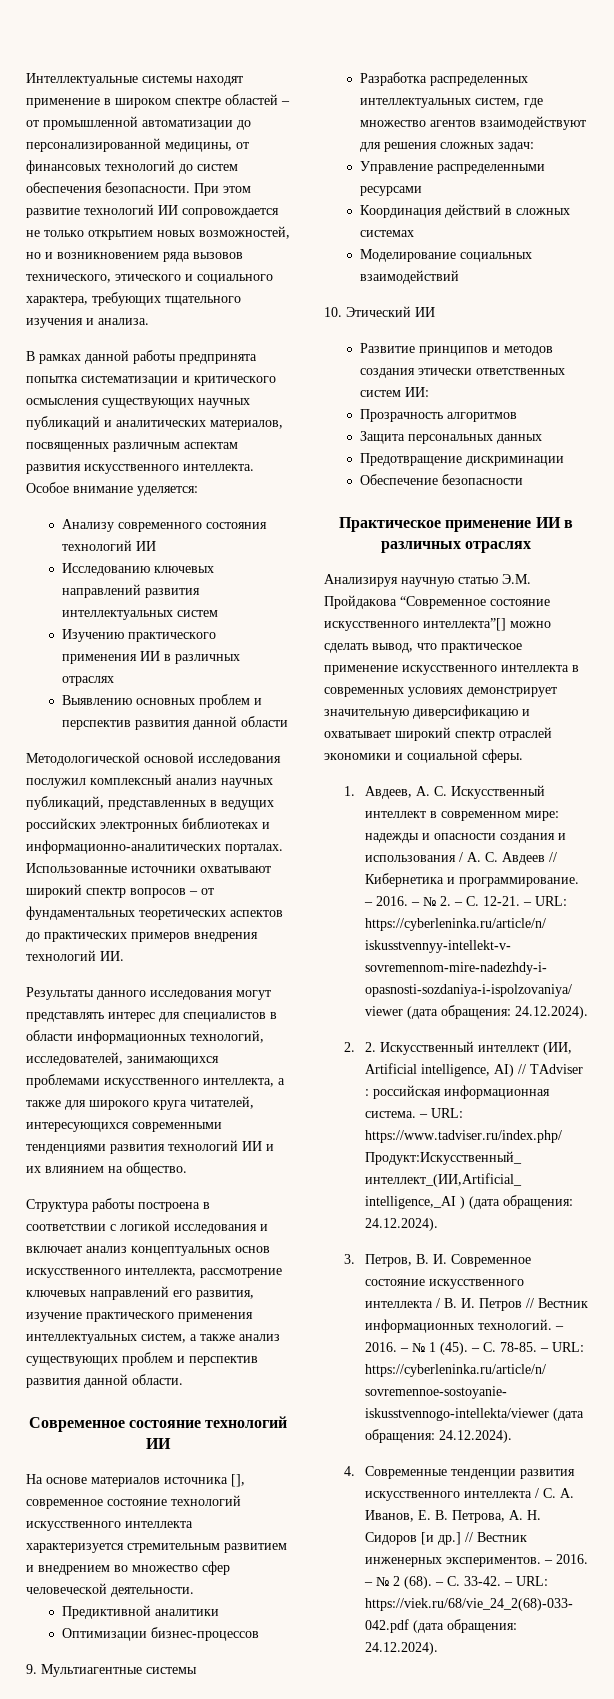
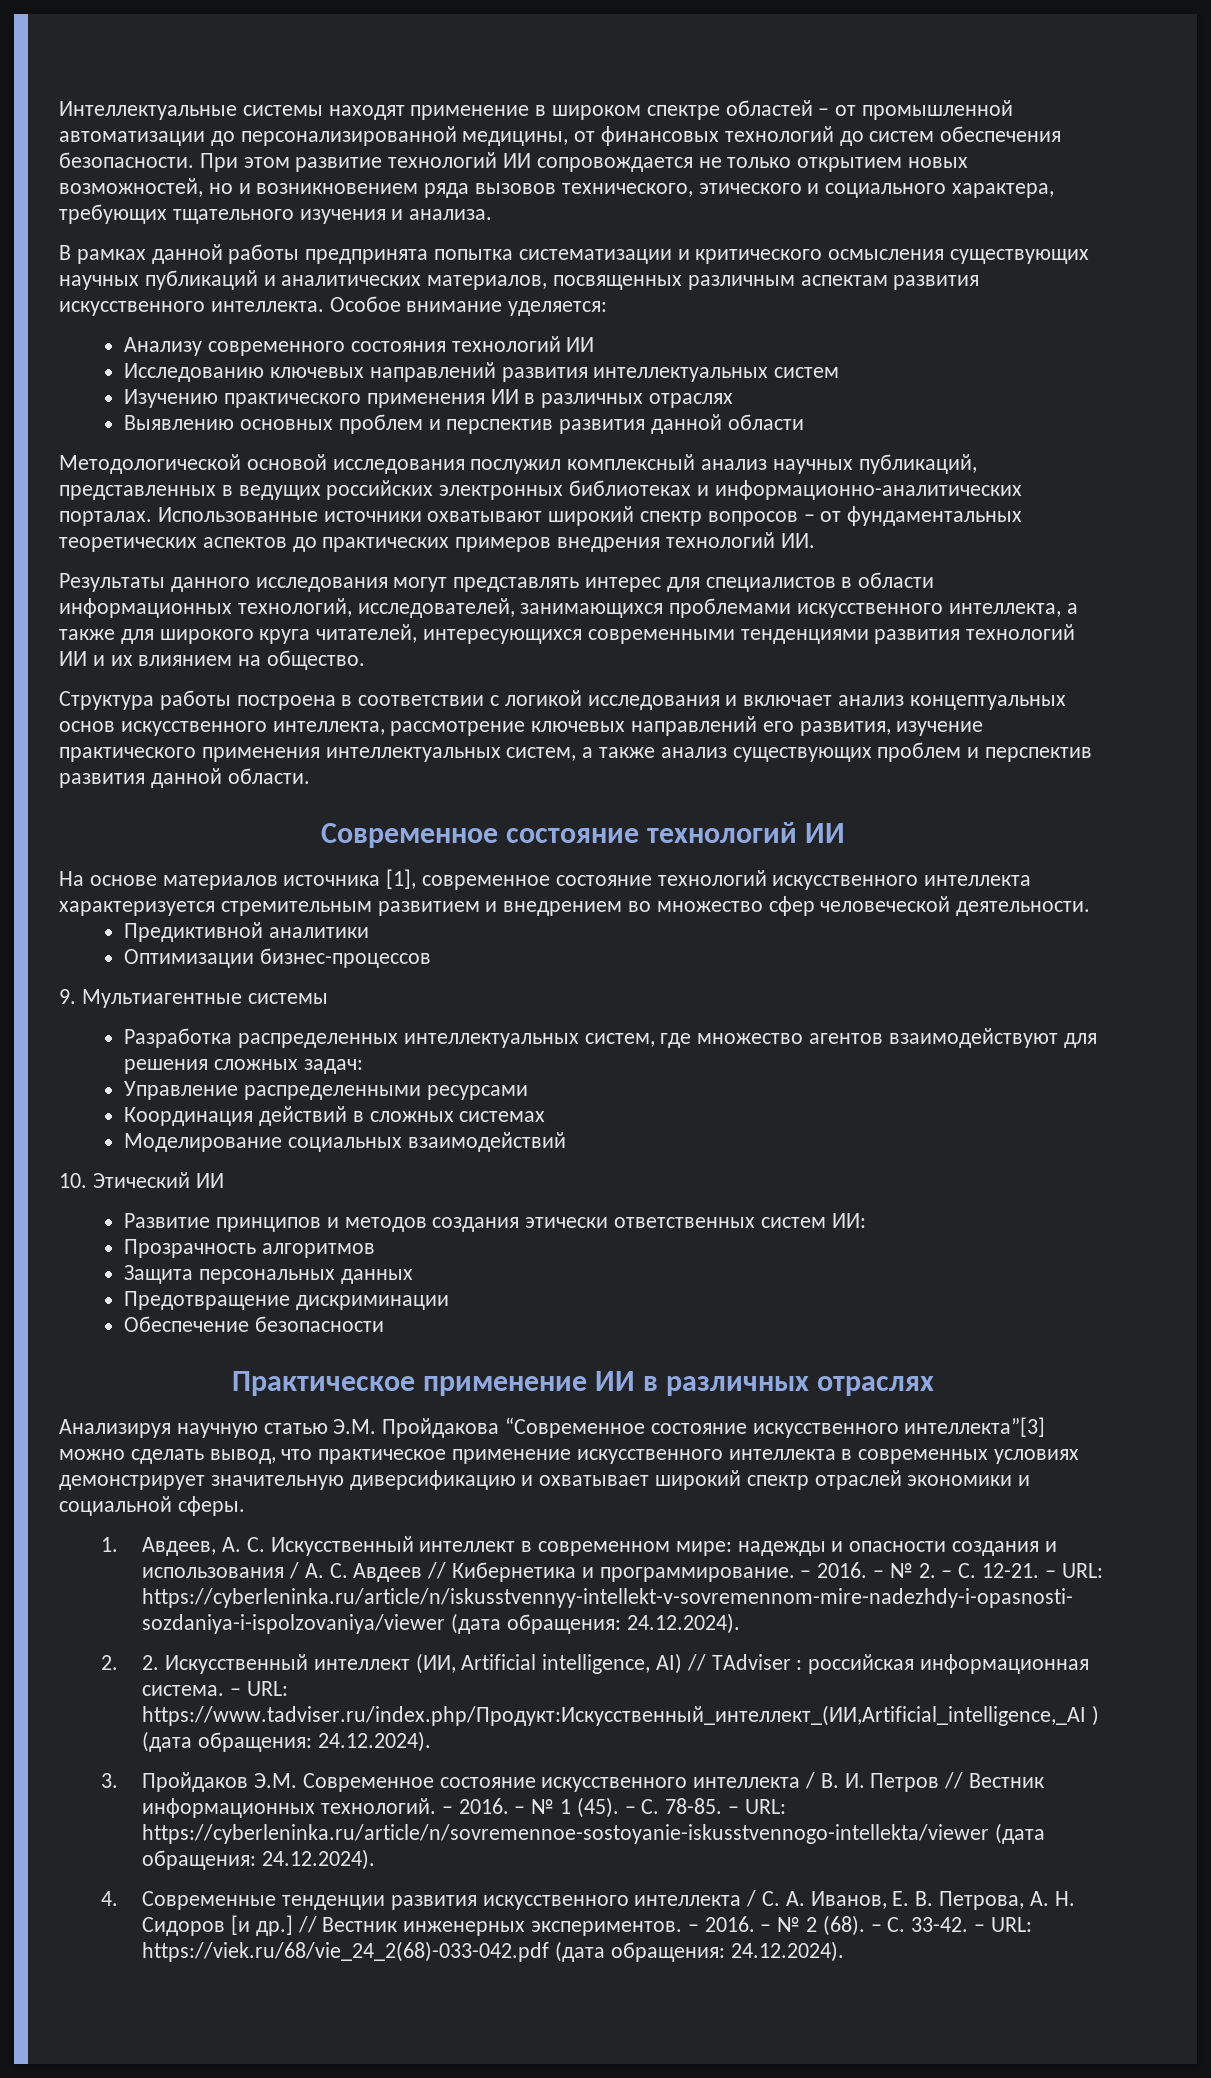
- На основе материалов источника [], современное состояние технологий искусственного интеллекта характеризуется стремительным развитием и внедрением во множество сфер человеческой деятельности.
+ На основе материалов источника [1], современное состояние технологий искусственного интеллекта характеризуется стремительным развитием и внедрением во множество сфер человеческой деятельности.
- Анализируя научную статью Э.М. Пройдакова “Современное состояние искусственного интеллекта”[] можно сделать вывод, что практическое применение искусственного интеллекта в современных условиях демонстрирует значительную диверсификацию и охватывает широкий спектр отраслей экономики и социальной сферы.
+ Анализируя научную статью Э.М. Пройдакова “Современное состояние искусственного интеллекта”[3] можно сделать вывод, что практическое применение искусственного интеллекта в современных условиях демонстрирует значительную диверсификацию и охватывает широкий спектр отраслей экономики и социальной сферы.
- 3. Петров, В. И. Современное состояние искусственного интеллекта / В. И. Петров // Вестник информационных технологий.
+ 3. Пройдаков Э.М. Современное состояние искусственного интеллекта / В. И. Петров // Вестник информационных технологий.

